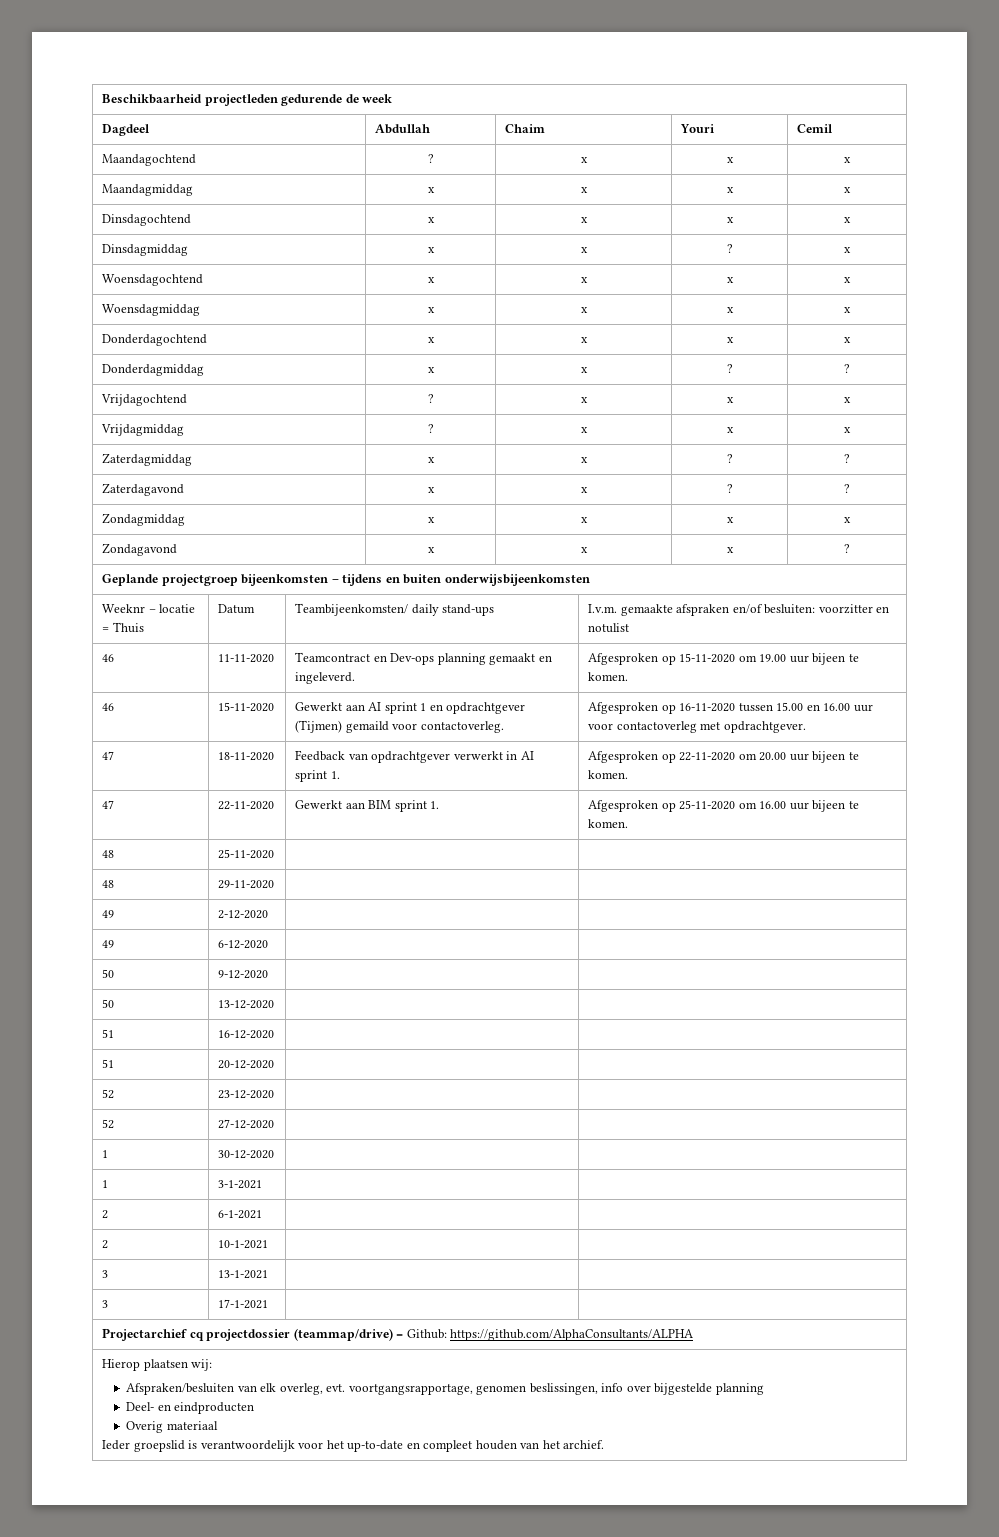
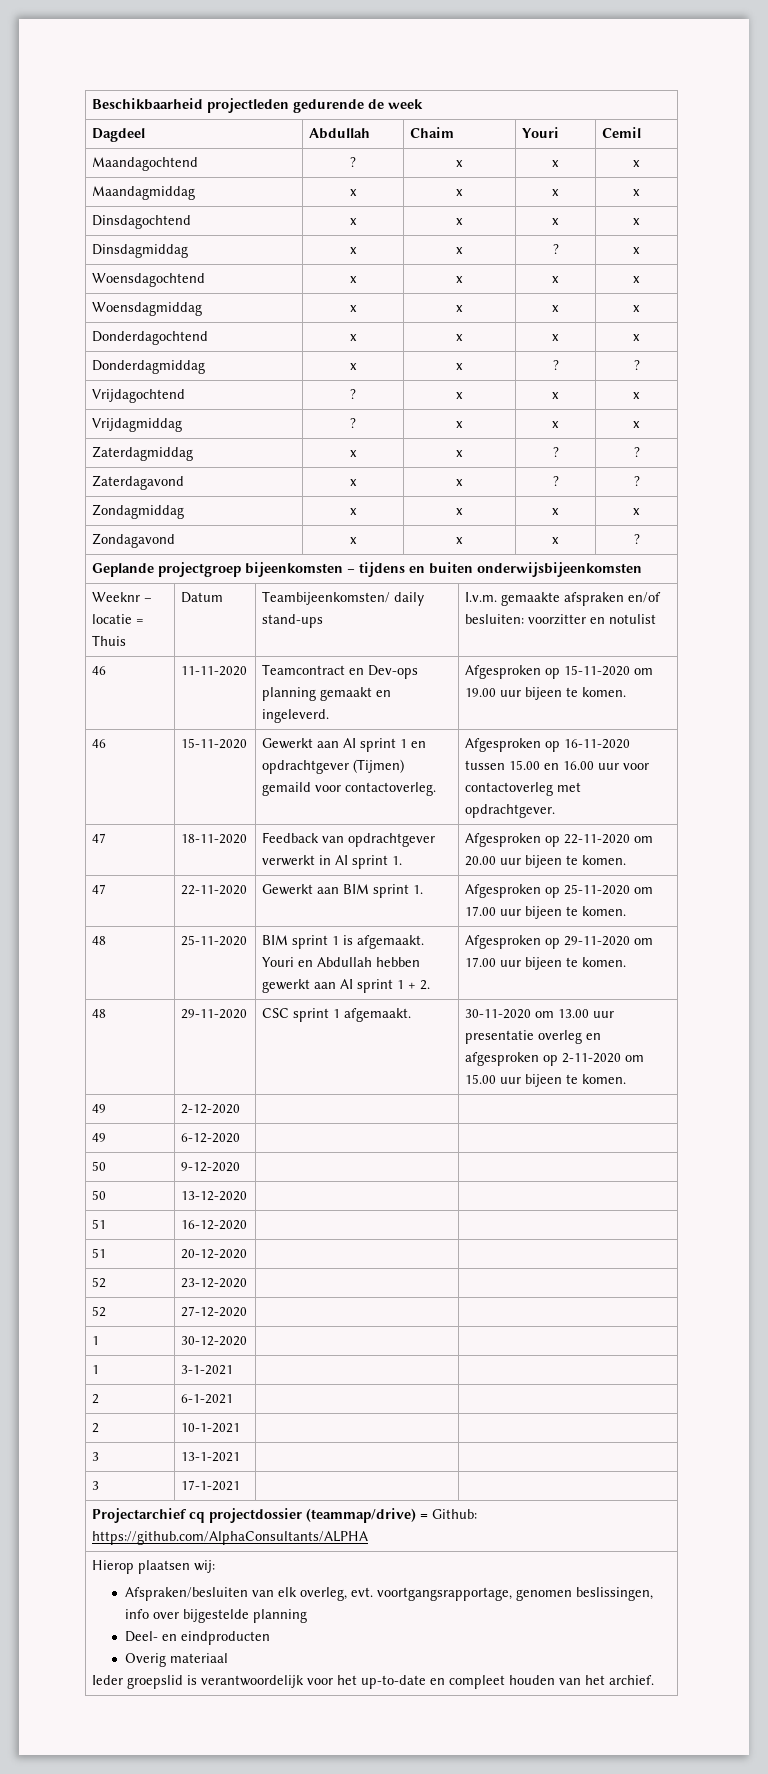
- 47 | 22-11-2020 | Gewerkt aan BIM sprint 1. | Afgesproken op 25-11-2020 om 16.00 uur bijeen te komen.
+ 47 | 22-11-2020 | Gewerkt aan BIM sprint 1. | Afgesproken op 25-11-2020 om 17.00 uur bijeen te komen.
- 48 | 25-11-2020 | |
- 48 | 29-11-2020 | |
+ 48 | 25-11-2020 | BIM sprint 1 is afgemaakt. Youri en Abdullah hebben gewerkt aan AI sprint 1 + 2. | Afgesproken op 29-11-2020 om 17.00 uur bijeen te komen.
+ 48 | 29-11-2020 | CSC sprint 1 afgemaakt. | 30-11-2020 om 13.00 uur presentatie overleg en afgesproken op 2-11-2020 om 15.00 uur bijeen te komen.

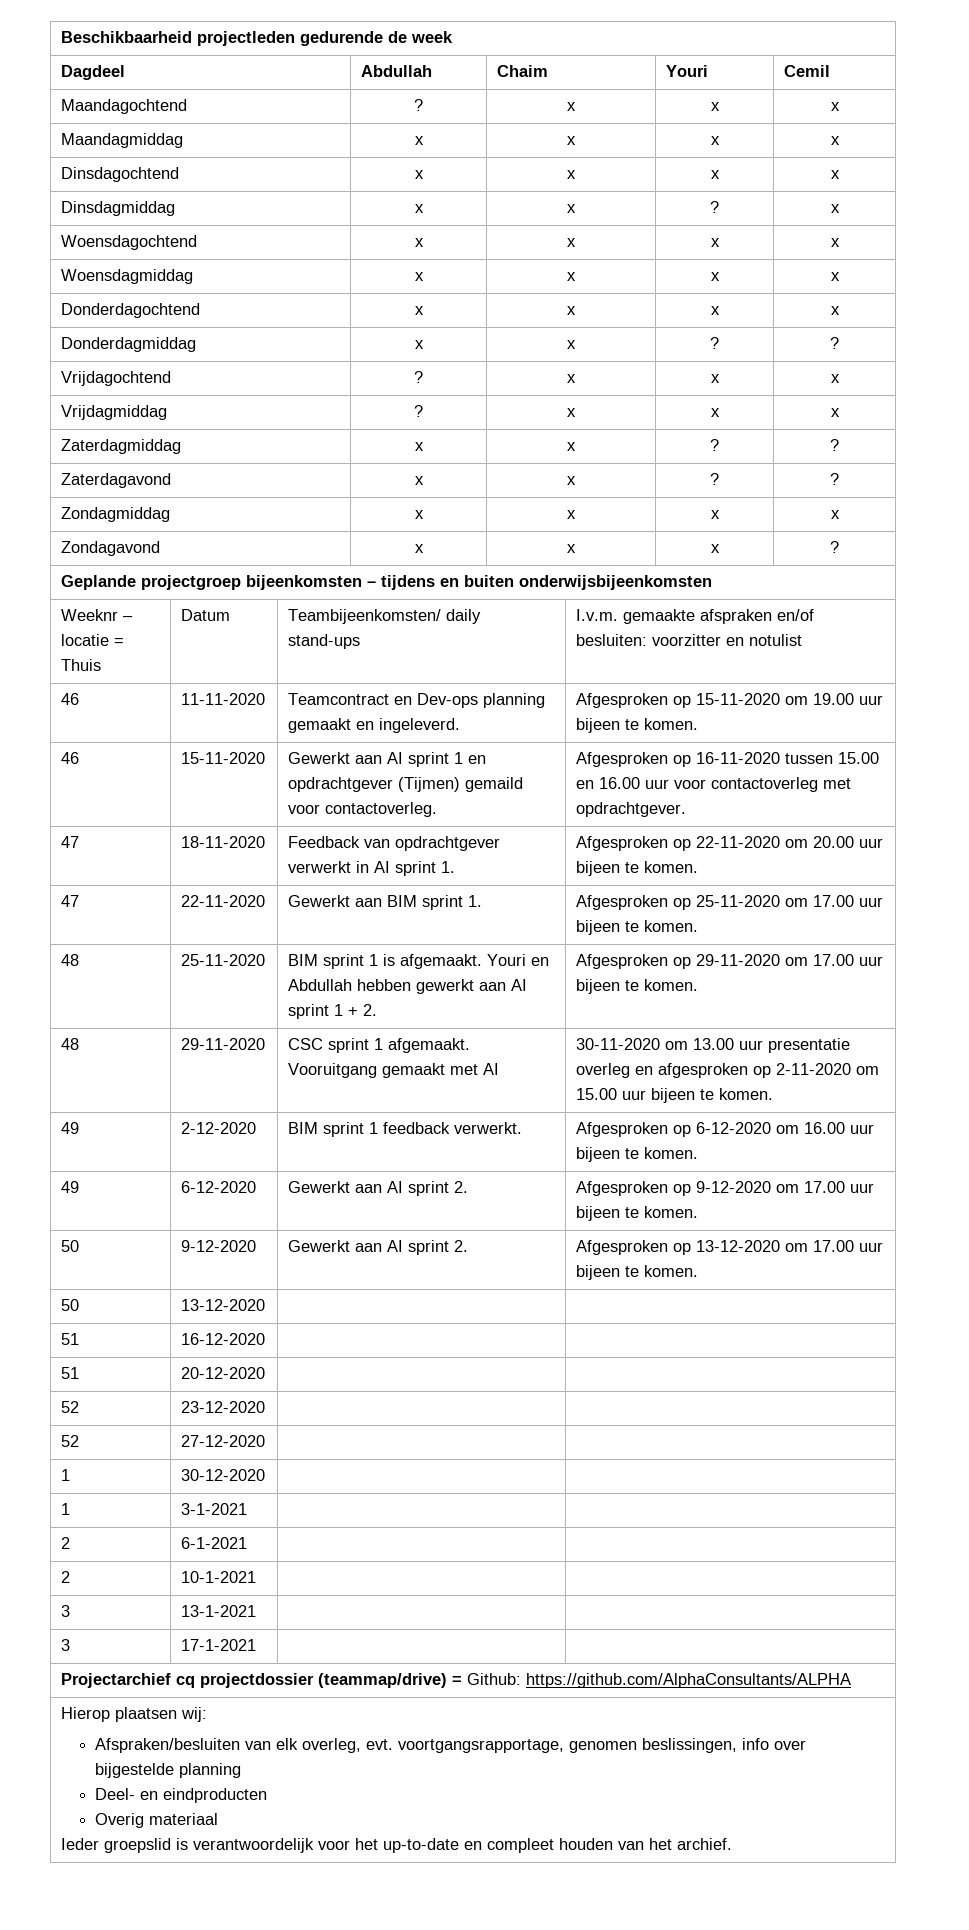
- 48 | 29-11-2020 | CSC sprint 1 afgemaakt. | 30-11-2020 om 13.00 uur presentatie overleg en afgesproken op 2-11-2020 om 15.00 uur bijeen te komen.
+ 48 | 29-11-2020 | CSC sprint 1 afgemaakt. Vooruitgang gemaakt met AI | 30-11-2020 om 13.00 uur presentatie overleg en afgesproken op 2-11-2020 om 15.00 uur bijeen te komen.
- 49 | 2-12-2020 | |
- 49 | 6-12-2020 | |
- 50 | 9-12-2020 | |
+ 49 | 2-12-2020 | BIM sprint 1 feedback verwerkt. | Afgesproken op 6-12-2020 om 16.00 uur bijeen te komen.
+ 49 | 6-12-2020 | Gewerkt aan AI sprint 2. | Afgesproken op 9-12-2020 om 17.00 uur bijeen te komen.
+ 50 | 9-12-2020 | Gewerkt aan AI sprint 2. | Afgesproken op 13-12-2020 om 17.00 uur bijeen te komen.

